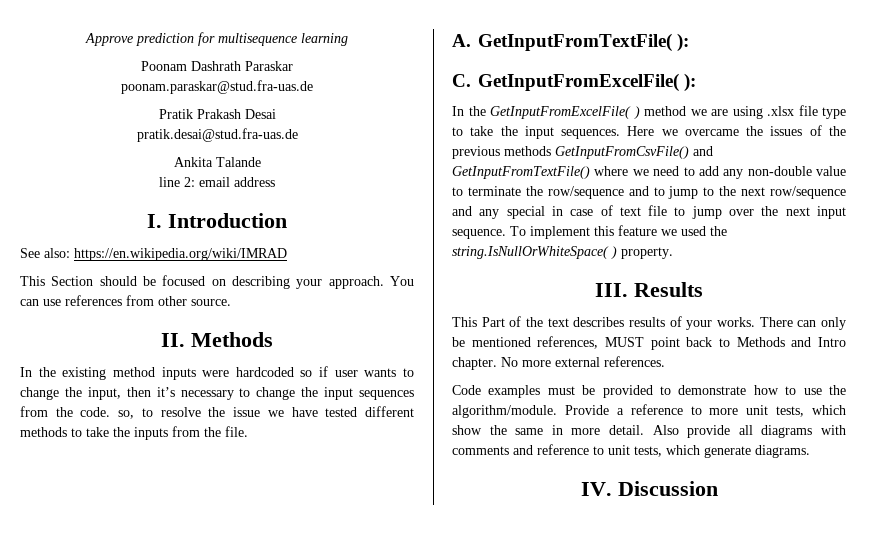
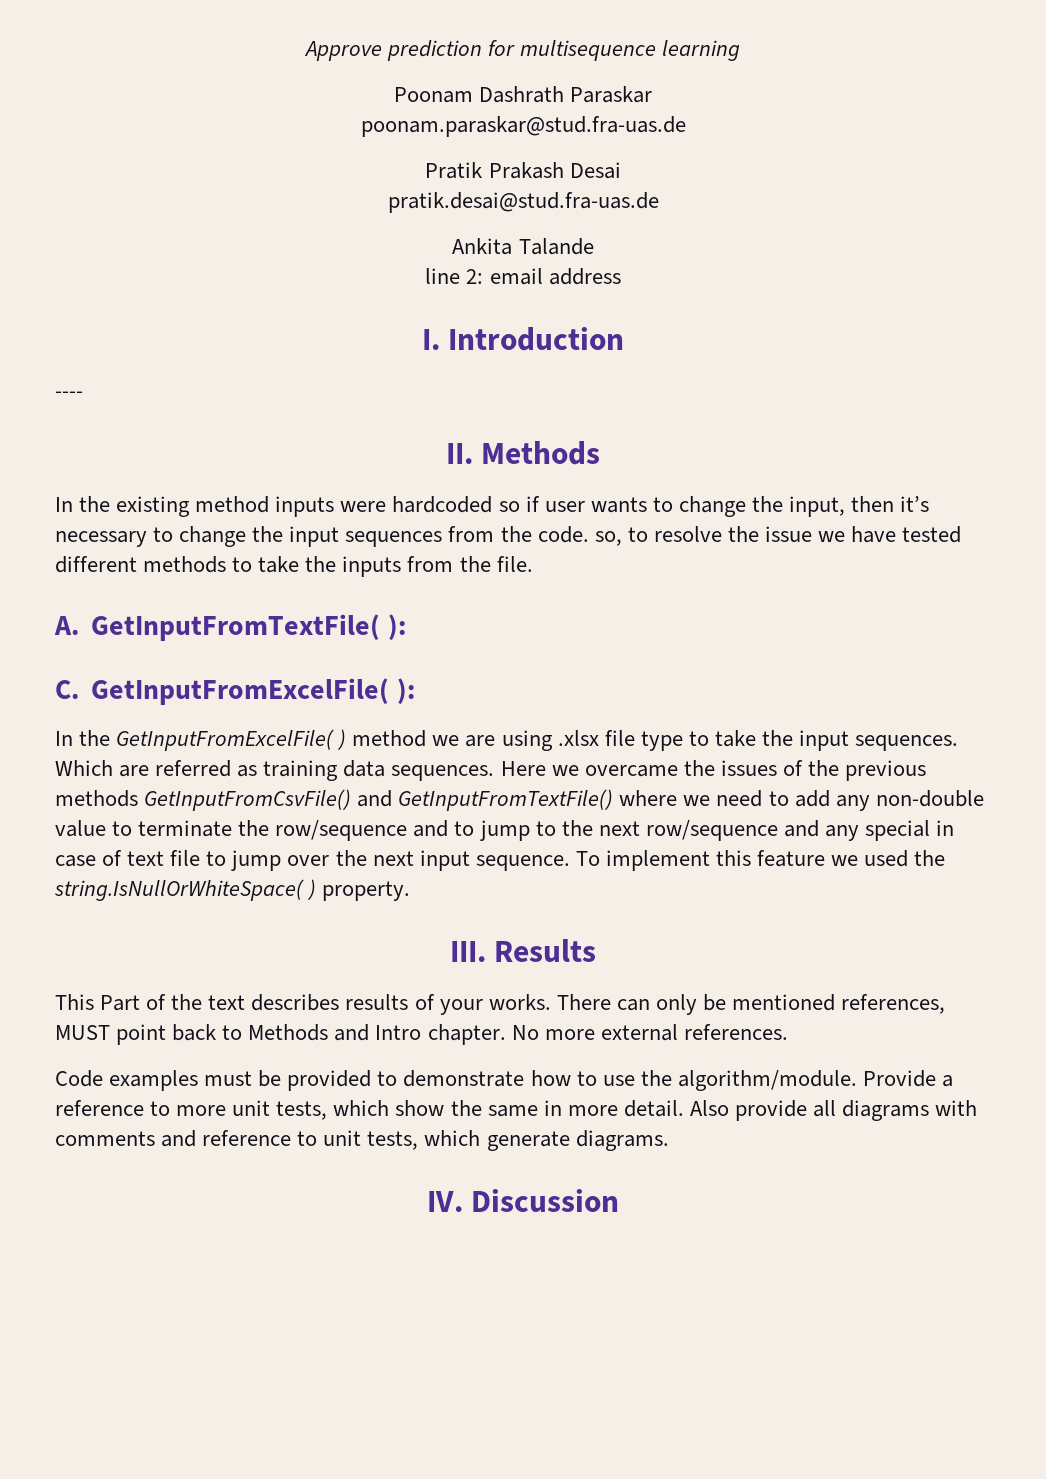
- See also: https://en.wikipedia.org/wiki/IMRAD
- This Section should be focused on describing your approach. You can use references from other source.
+ ----
+ Which are referred as training data sequences.

